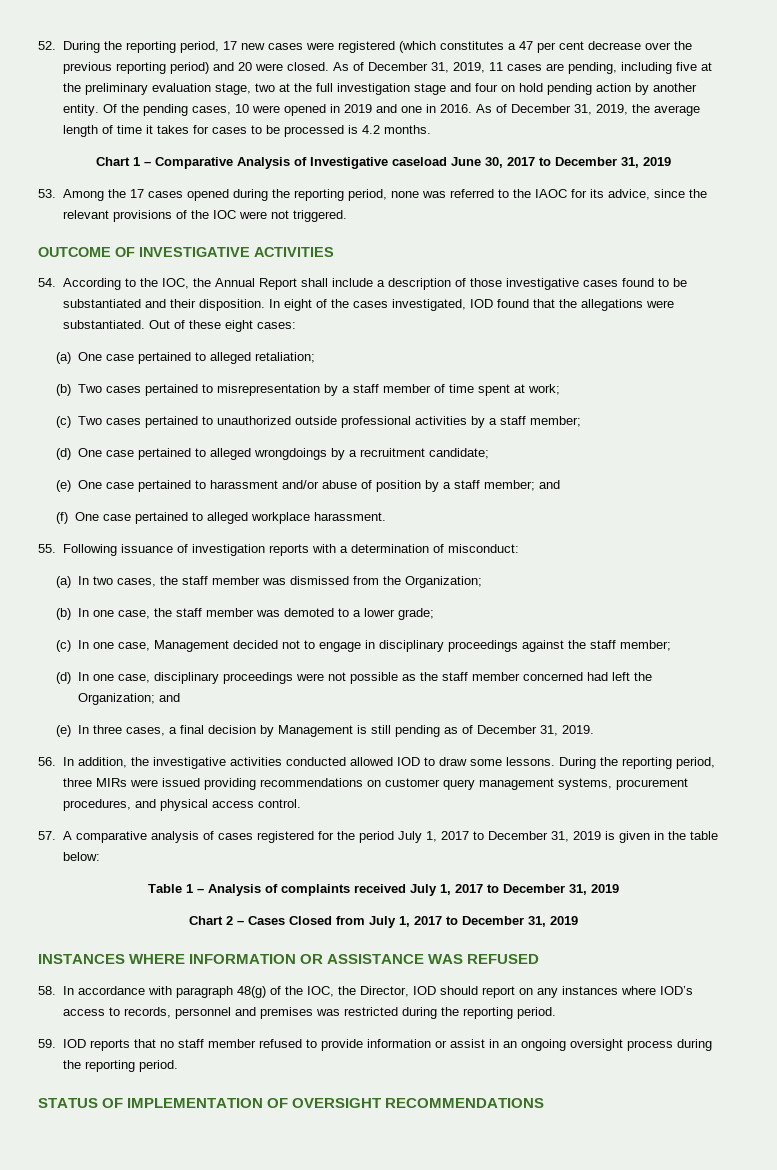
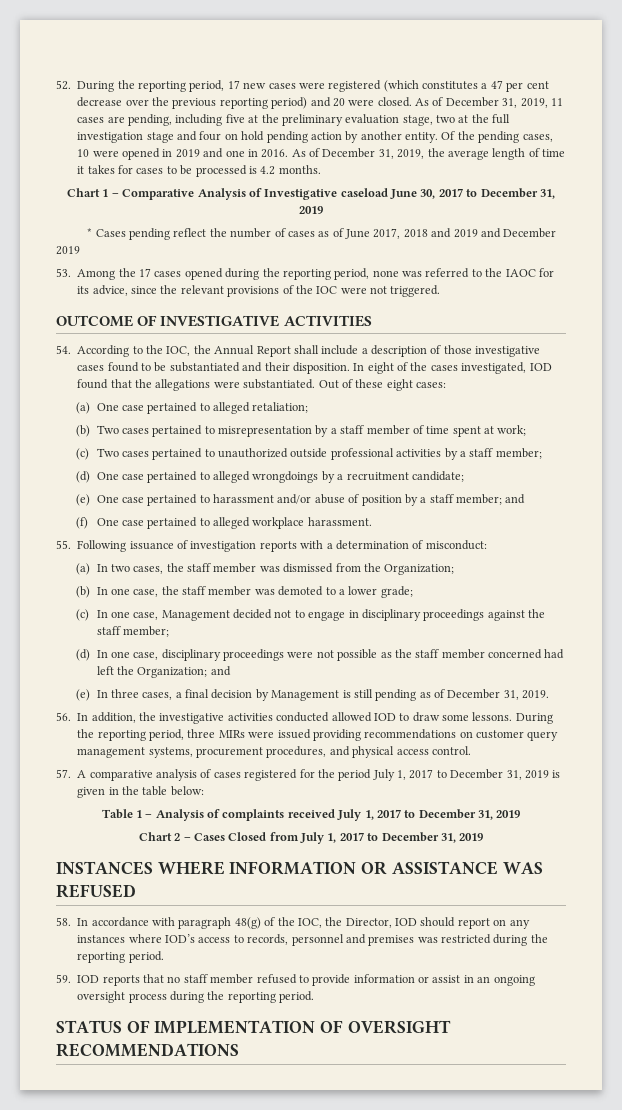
+ * Cases pending reflect the number of cases as of June 2017, 2018 and 2019 and December 2019

